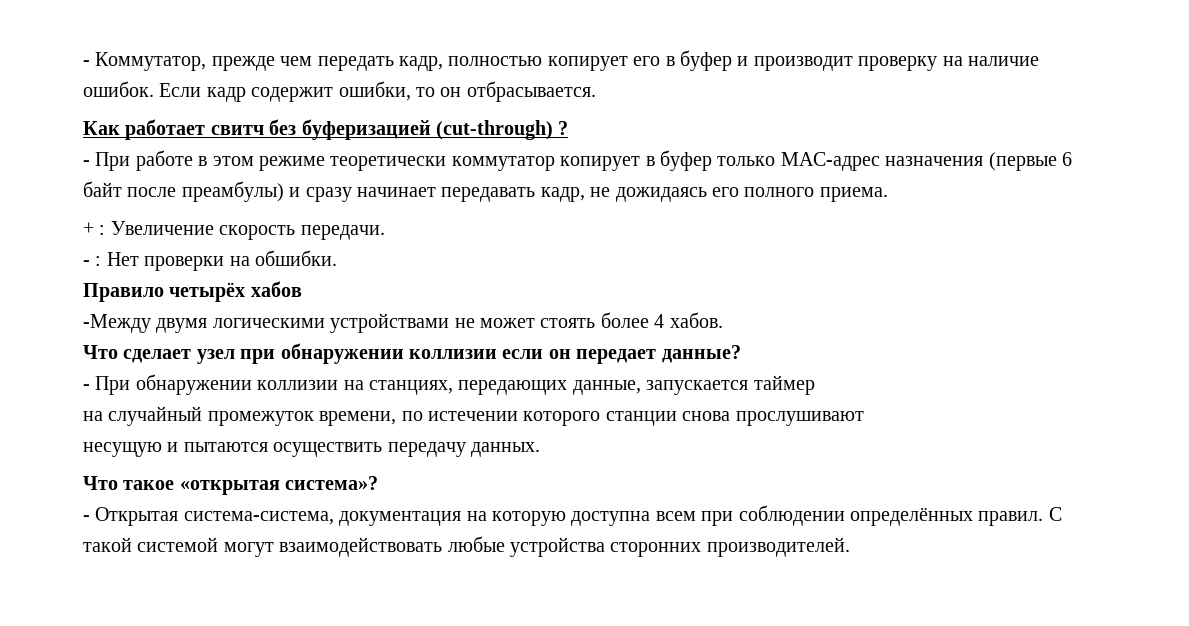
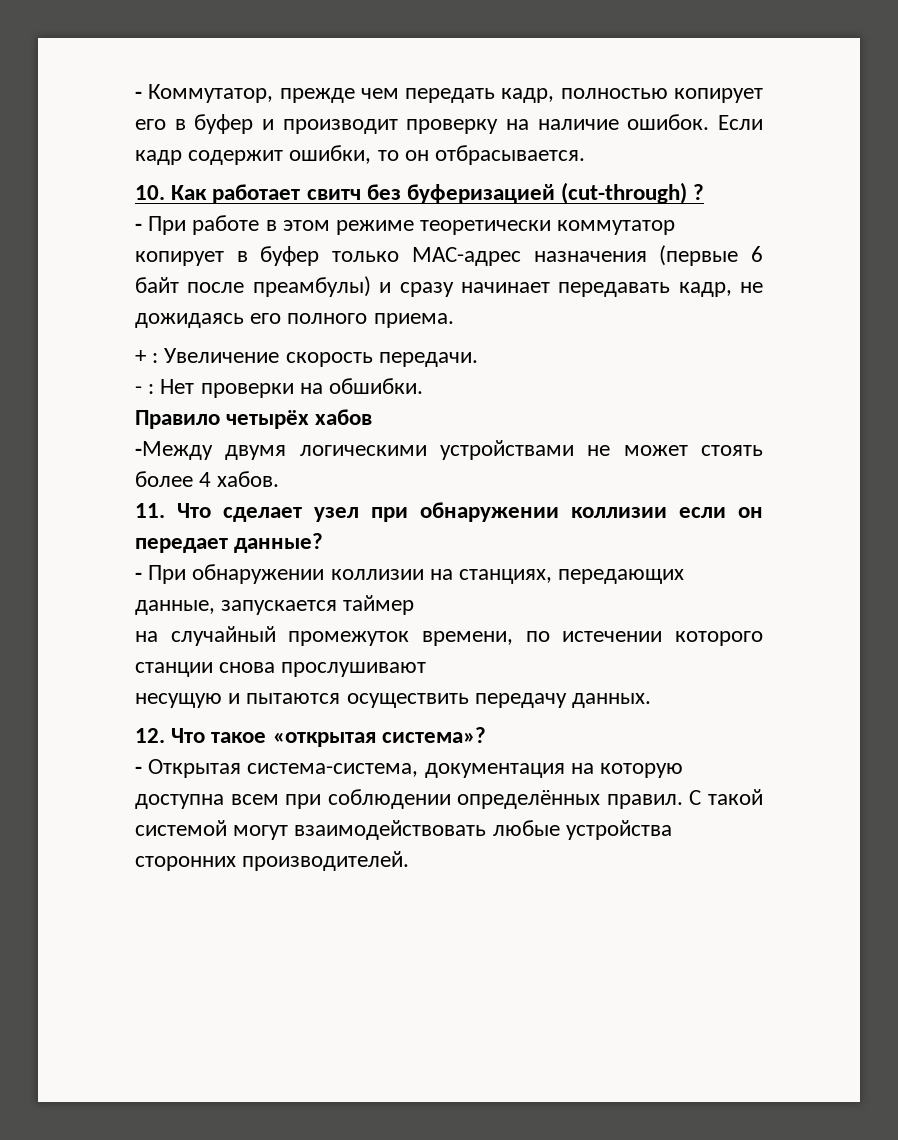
- Как работает свитч без буферизацией (cut-through) ?
+ 10. Как работает свитч без буферизацией (cut-through) ?
- Что сделает узел при обнаружении коллизии если он передает данные?
+ 11. Что сделает узел при обнаружении коллизии если он передает данные?
- Что такое «открытая система»?
+ 12. Что такое «открытая система»?

